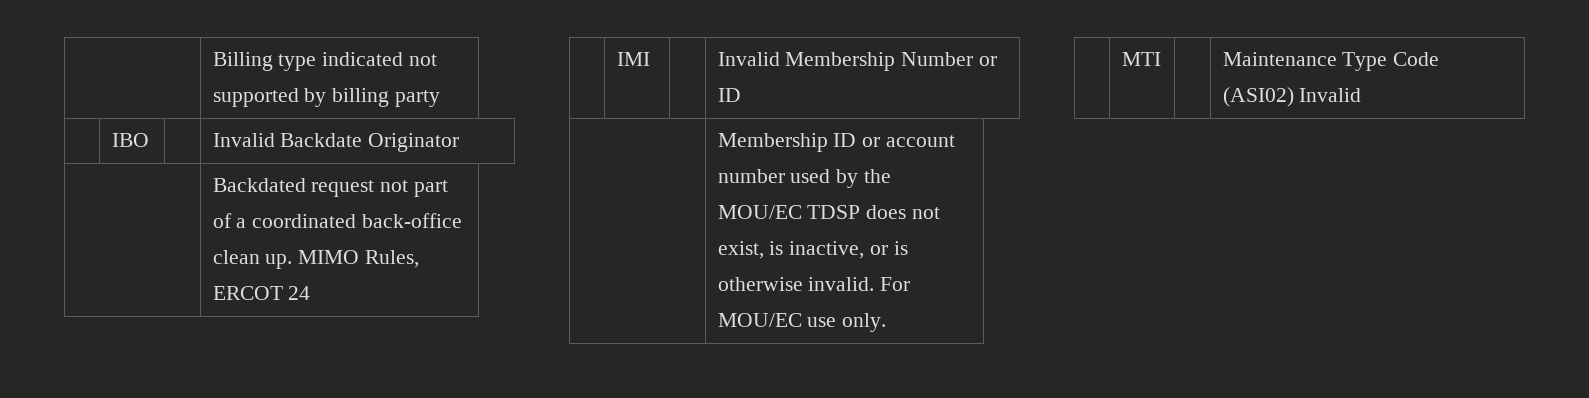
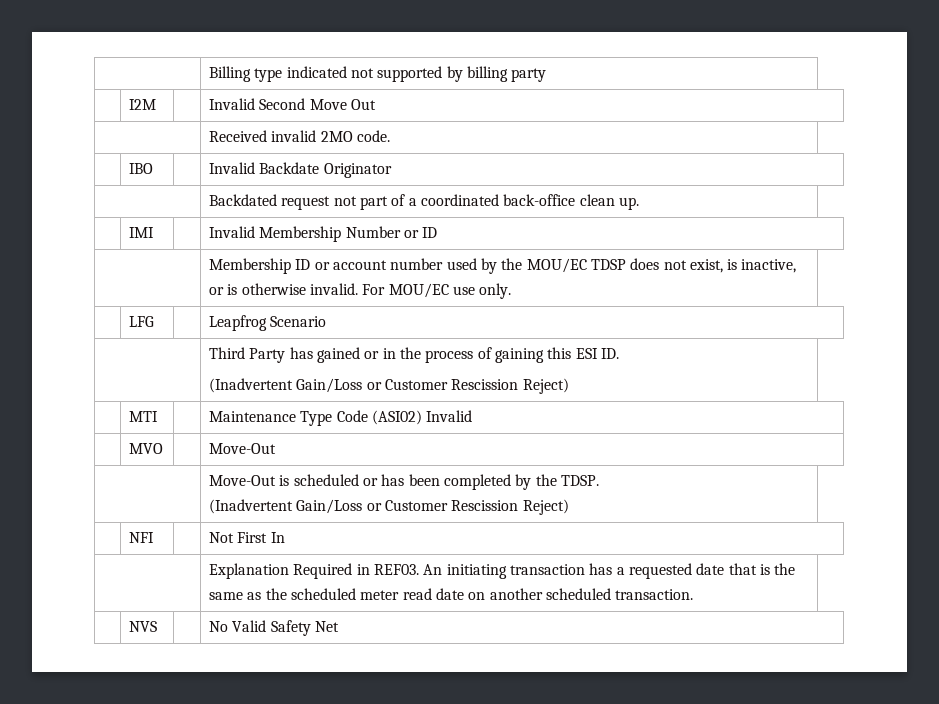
+ | I2M | | Invalid Second Move Out
+ | Received invalid 2MO code.
- | Backdated request not part of a coordinated back-office clean up. MIMO Rules, ERCOT 24
+ | Backdated request not part of a coordinated back-office clean up.
+ | LFG | | Leapfrog Scenario
+ | Third Party has gained or in the process of gaining this ESI ID.
+ (Inadvertent Gain/Loss or Customer Rescission Reject)
+ | MVO | | Move-Out
+ | Move-Out is scheduled or has been completed by the TDSP.
+ (Inadvertent Gain/Loss or Customer Rescission Reject)
+ | NFI | | Not First In
+ | Explanation Required in REF03. An initiating transaction has a requested date that is the same as the scheduled meter read date on another scheduled transaction.
+ | NVS | | No Valid Safety Net

